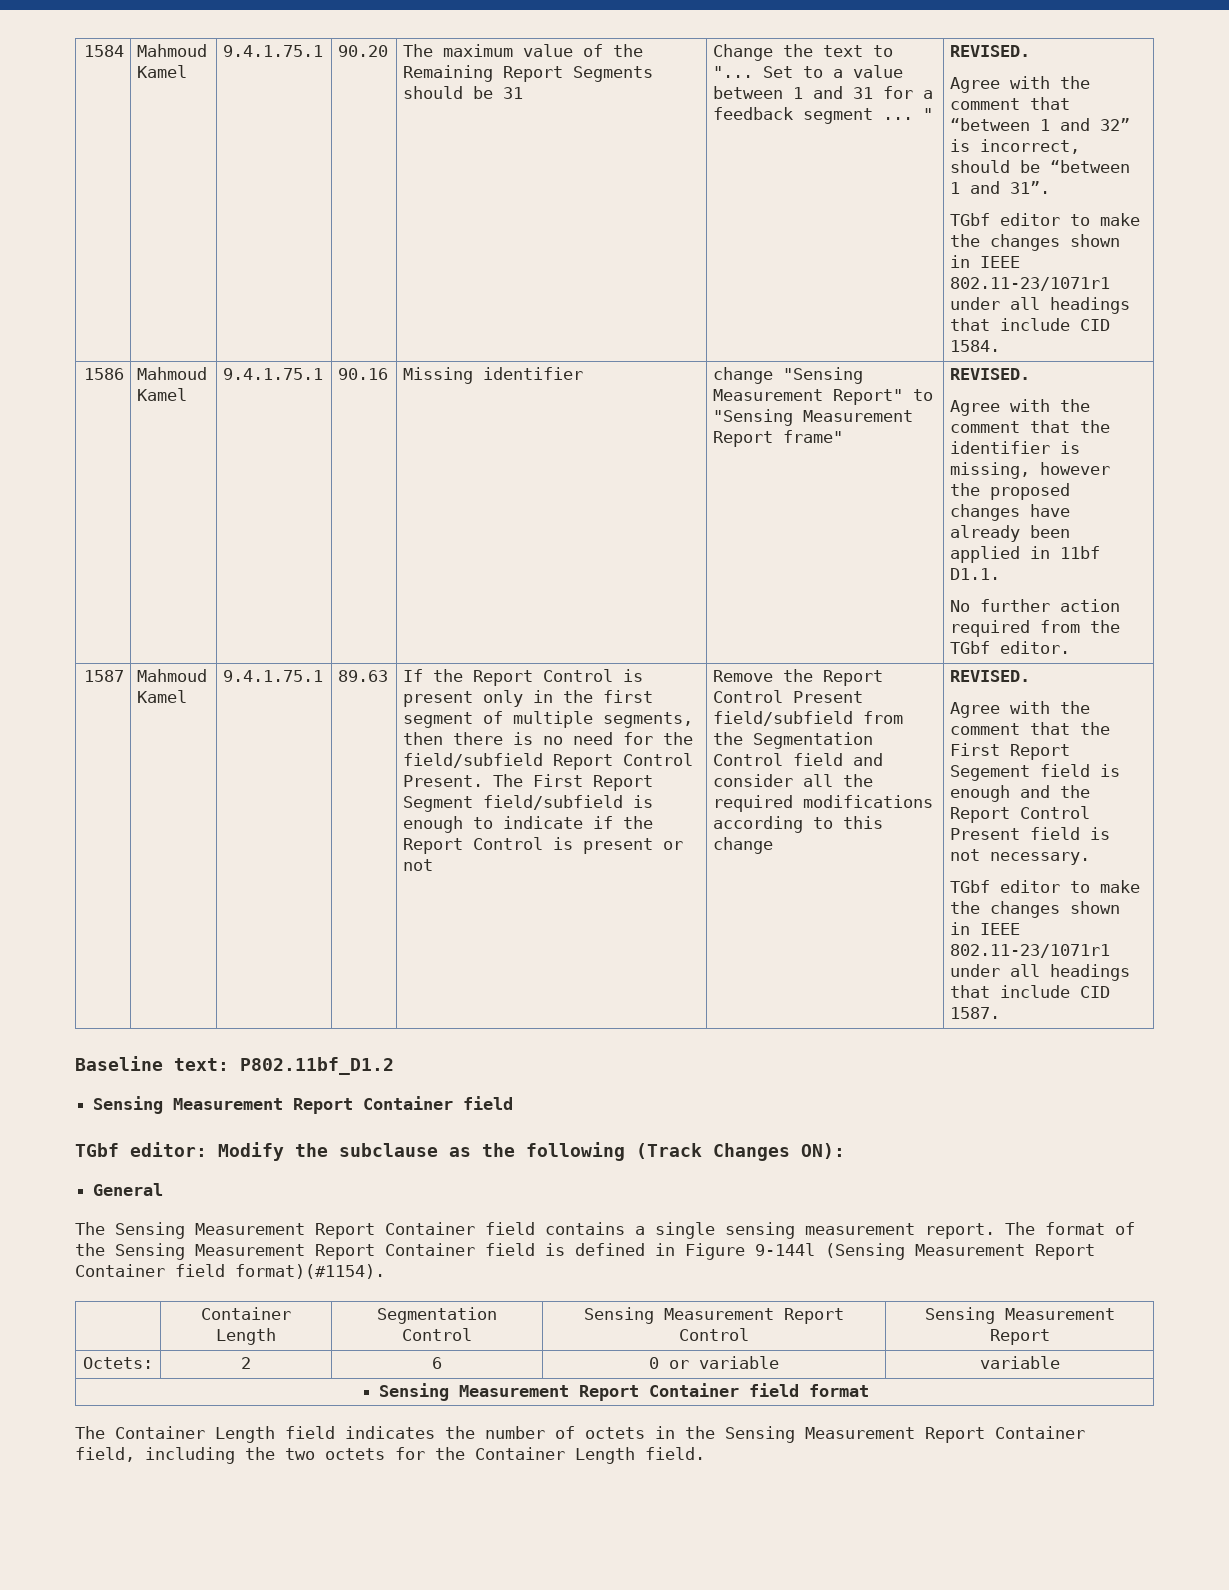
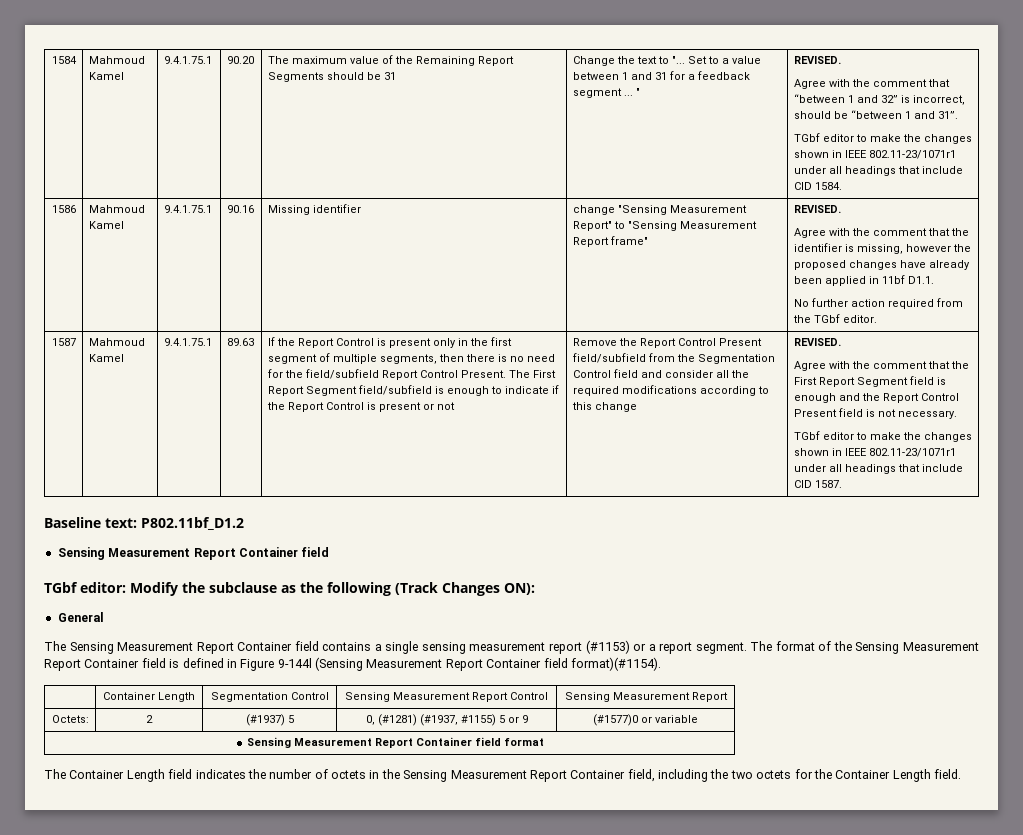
- Agree with the comment that the First Report Segement field is enough and the Report Control Present field is not necessary.
+ Agree with the comment that the First Report Segment field is enough and the Report Control Present field is not necessary.
- The Sensing Measurement Report Container field contains a single sensing measurement report.
+ The Sensing Measurement Report Container field contains a single sensing measurement report (#1153) or a report segment.
- Octets: | 2 | 6 | 0 or variable | variable
+ Octets: | 2 | (#1937) 5 | 0, (#1281) (#1937, #1155) 5 or 9 | (#1577)0 or variable

